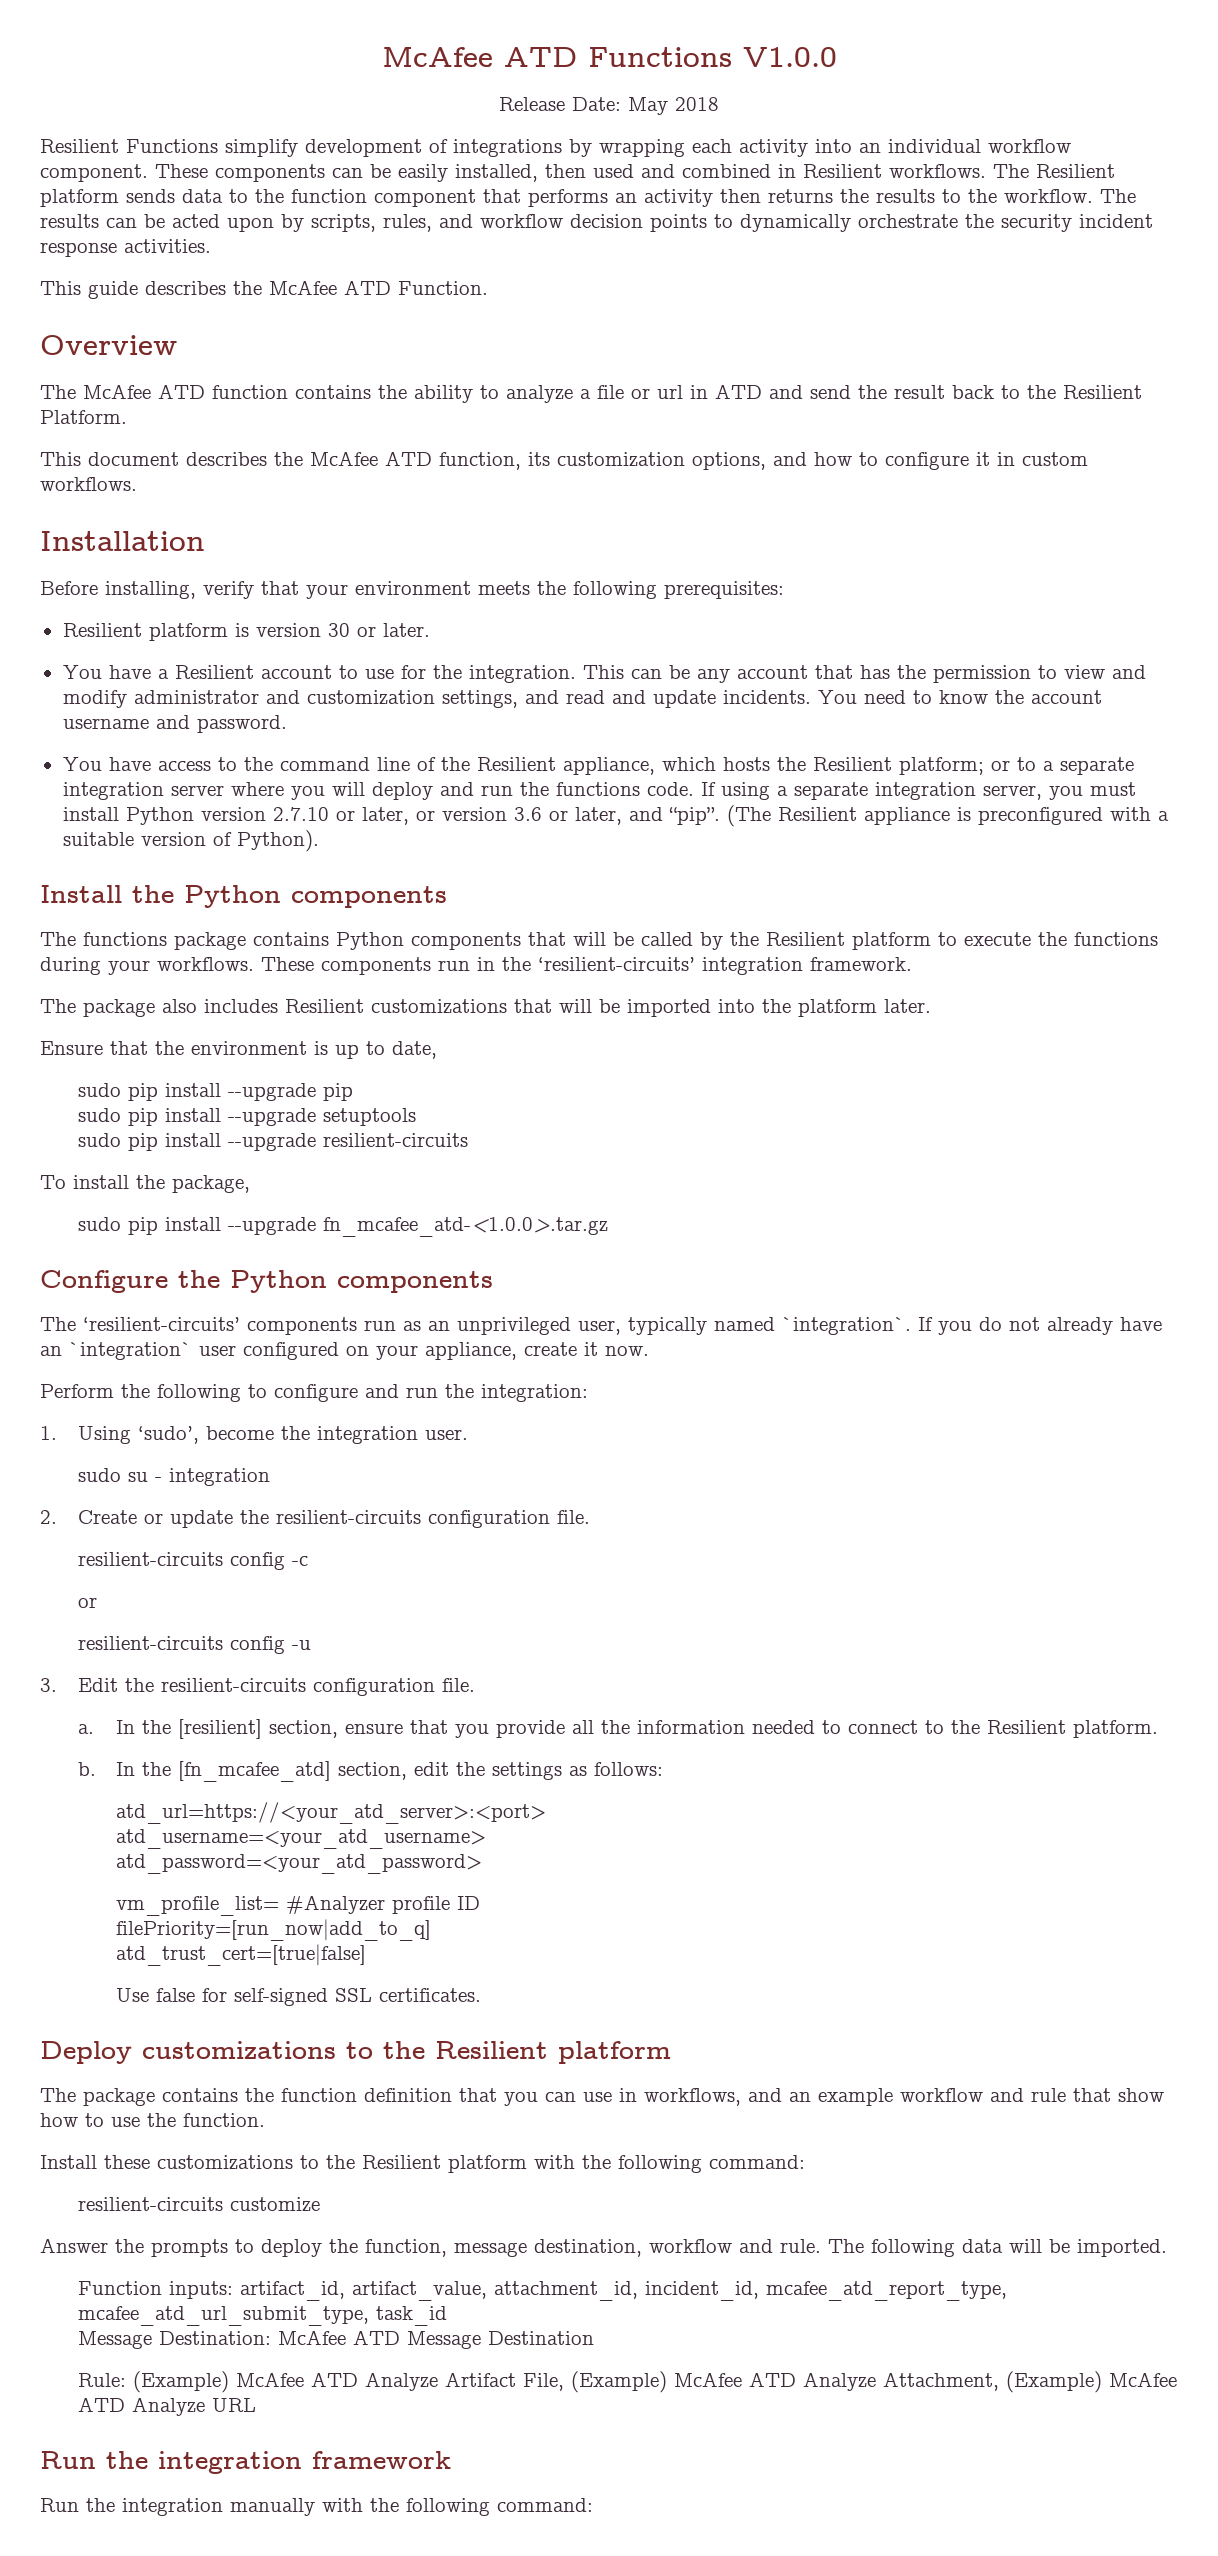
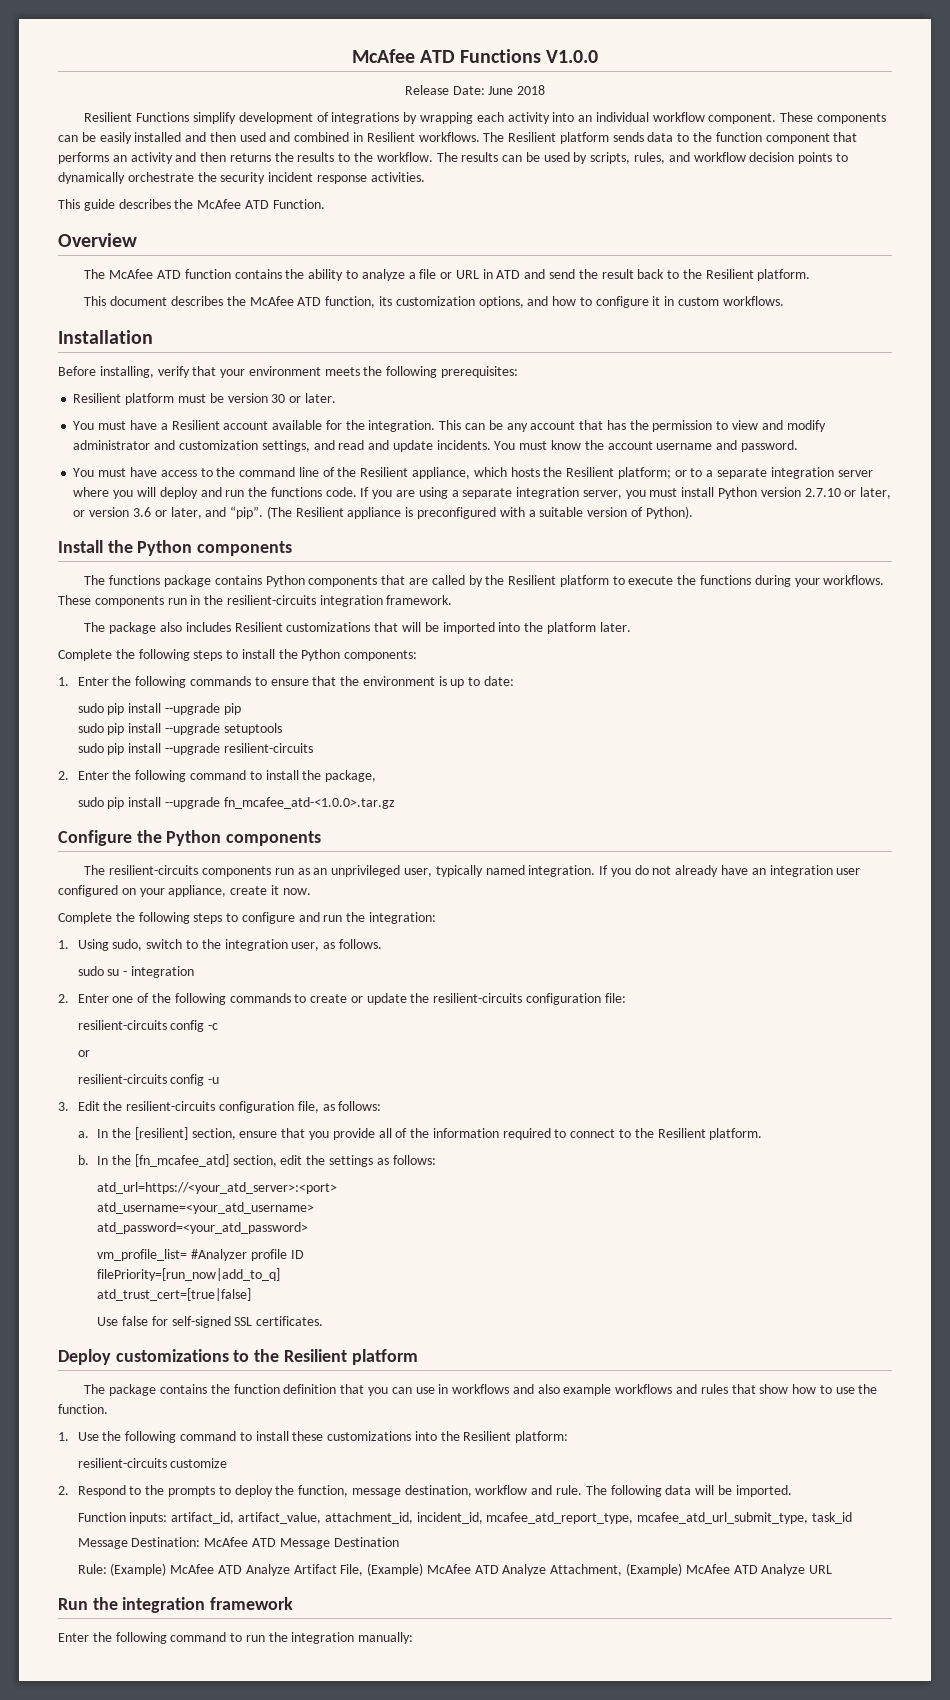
- Release Date: May 2018
+ Release Date: June 2018
- These components can be easily installed, then used and combined in Resilient workflows.
+ These components can be easily installed and then used and combined in Resilient workflows.
- The Resilient platform sends data to the function component that performs an activity then returns the results to the workflow.
+ The Resilient platform sends data to the function component that performs an activity and then returns the results to the workflow.
- The results can be acted upon by scripts, rules, and workflow decision points to dynamically orchestrate the security incident response activities.
+ The results can be used by scripts, rules, and workflow decision points to dynamically orchestrate the security incident response activities.
- The McAfee ATD function contains the ability to analyze a file or url in ATD and send the result back to the Resilient Platform.
+ The McAfee ATD function contains the ability to analyze a file or URL in ATD and send the result back to the Resilient platform.
- Resilient platform is version 30 or later.
+ Resilient platform must be version 30 or later.
- You have a Resilient account to use for the integration.
+ You must have a Resilient account available for the integration.
- You need to know the account username and password.
+ You must know the account username and password.
- You have access to the command line of the Resilient appliance, which hosts the Resilient platform; or to a separate integration server where you will deploy and run the functions code.
+ You must have access to the command line of the Resilient appliance, which hosts the Resilient platform; or to a separate integration server where you will deploy and run the functions code.
- If using a separate integration server, you must install Python version 2.7.10 or later, or version 3.6 or later, and “pip”.
+ If you are using a separate integration server, you must install Python version 2.7.10 or later, or version 3.6 or later, and “pip”.
- The functions package contains Python components that will be called by the Resilient platform to execute the functions during your workflows.
+ The functions package contains Python components that are called by the Resilient platform to execute the functions during your workflows.
- These components run in the ‘resilient-circuits’ integration framework.
+ These components run in the resilient-circuits integration framework.
- Ensure that the environment is up to date,
+ Complete the following steps to install the Python components:
+ 1. Enter the following commands to ensure that the environment is up to date:
- To install the package,
+ 2. Enter the following command to install the package,
- The ‘resilient-circuits’ components run as an unprivileged user, typically named `integration`.
+ The resilient-circuits components run as an unprivileged user, typically named integration.
- If you do not already have an `integration` user configured on your appliance, create it now.
+ If you do not already have an integration user configured on your appliance, create it now.
- Perform the following to configure and run the integration:
+ Complete the following steps to configure and run the integration:
- 1. Using ‘sudo’, become the integration user.
+ 1. Using sudo, switch to the integration user, as follows.
- 2. Create or update the resilient-circuits configuration file.
+ 2. Enter one of the following commands to create or update the resilient-circuits configuration file:
- 3. Edit the resilient-circuits configuration file.
+ 3. Edit the resilient-circuits configuration file, as follows:
- In the [resilient] section, ensure that you provide all the information needed to connect to the Resilient platform.
+ In the [resilient] section, ensure that you provide all of the information required to connect to the Resilient platform.
- The package contains the function definition that you can use in workflows, and an example workflow and rule that show how to use the function.
+ The package contains the function definition that you can use in workflows and also example workflows and rules that show how to use the function.
- Install these customizations to the Resilient platform with the following command:
+ 1. Use the following command to install these customizations into the Resilient platform:
- Answer the prompts to deploy the function, message destination, workflow and rule.
+ 2. Respond to the prompts to deploy the function, message destination, workflow and rule.
- Run the integration manually with the following command:
+ Enter the following command to run the integration manually:

